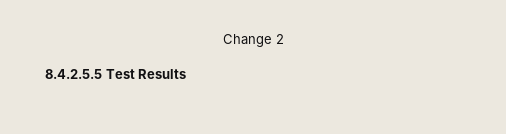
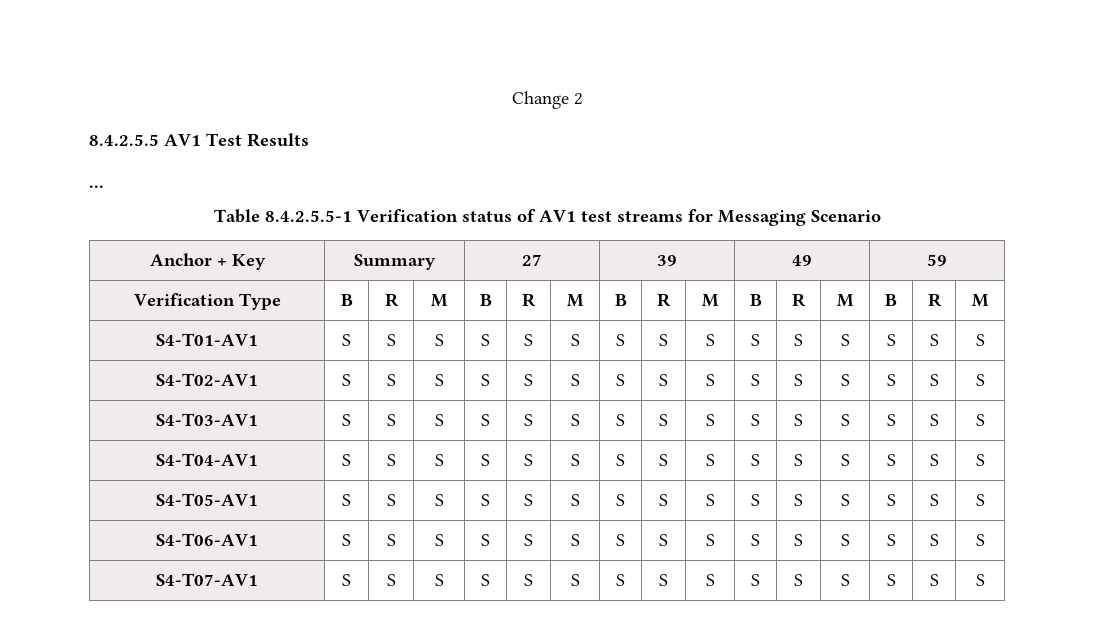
- 8.4.2.5.5 Test Results
+ 8.4.2.5.5 AV1 Test Results
+ ...
+ Table 8.4.2.5.5-1 Verification status of AV1 test streams for Messaging Scenario
+ Anchor + Key | Summary | 27 | 39 | 49 | 59
+ Verification Type | B | R | M | B | R | M | B | R | M | B | R | M | B | R | M
+ S4-T01-AV1 | S | S | S | S | S | S | S | S | S | S | S | S | S | S | S
+ S4-T02-AV1 | S | S | S | S | S | S | S | S | S | S | S | S | S | S | S
+ S4-T03-AV1 | S | S | S | S | S | S | S | S | S | S | S | S | S | S | S
+ S4-T04-AV1 | S | S | S | S | S | S | S | S | S | S | S | S | S | S | S
+ S4-T05-AV1 | S | S | S | S | S | S | S | S | S | S | S | S | S | S | S
+ S4-T06-AV1 | S | S | S | S | S | S | S | S | S | S | S | S | S | S | S
+ S4-T07-AV1 | S | S | S | S | S | S | S | S | S | S | S | S | S | S | S

